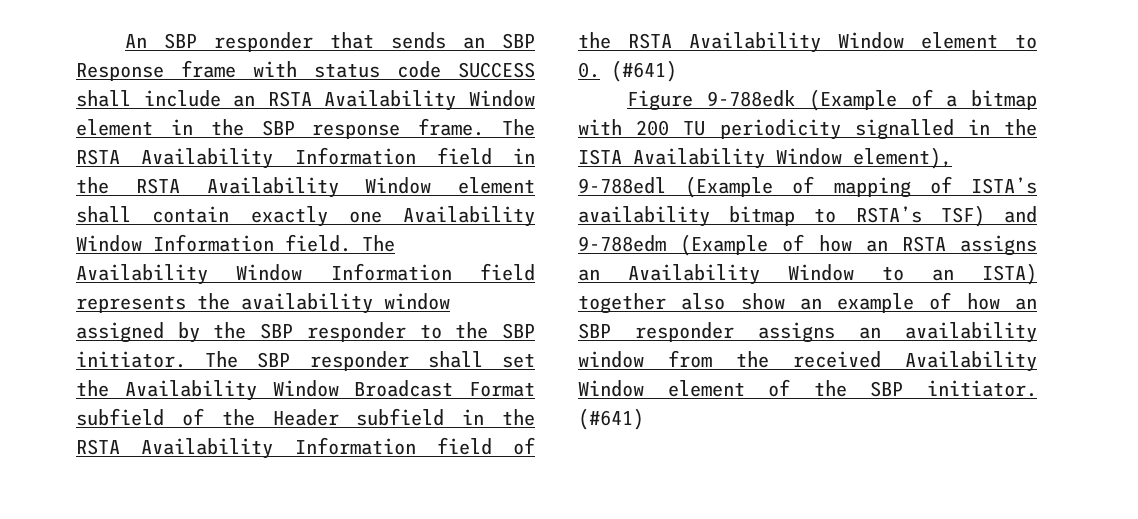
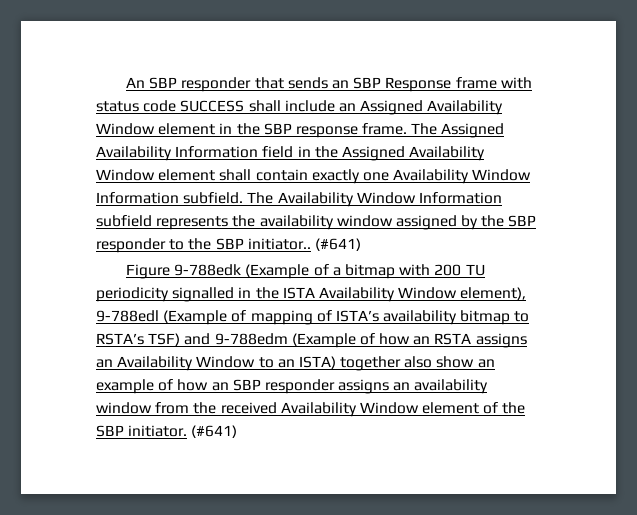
- An SBP responder that sends an SBP Response frame with status code SUCCESS shall include an RSTA Availability Window element in the SBP response frame.
+ An SBP responder that sends an SBP Response frame with status code SUCCESS shall include an Assigned Availability Window element in the SBP response frame.
- The RSTA Availability Information field in the RSTA Availability Window element shall contain exactly one Availability Window Information field.
+ The Assigned Availability Information field in the Assigned Availability Window element shall contain exactly one Availability Window Information subfield.
- The Availability Window Information field represents the availability window assigned by the SBP responder to the SBP initiator. The SBP responder shall set the Availability Window Broadcast Format subfield of the Header subfield in the RSTA Availability Information field of the RSTA Availability Window element to 0. (#641)
+ The Availability Window Information subfield represents the availability window assigned by the SBP responder to the SBP initiator.. (#641)

